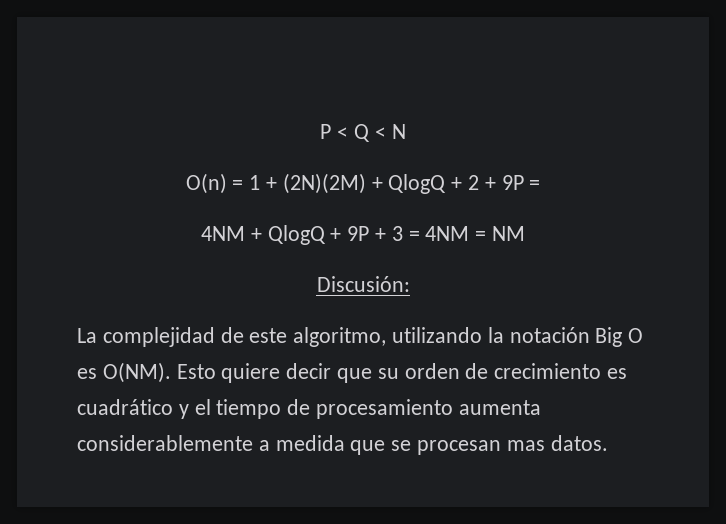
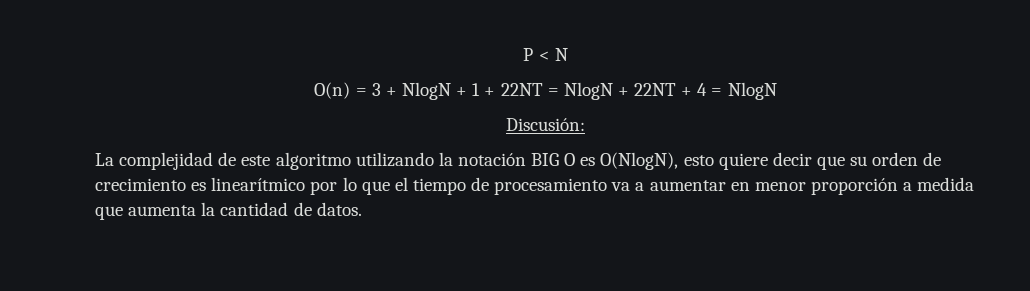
- P < Q < N
+ P < N
- O(n) = 1 + (2N)(2M) + QlogQ + 2 + 9P =
- 4NM + QlogQ + 9P + 3 = 4NM = NM
+ O(n) = 3 + NlogN + 1 + 22NT = NlogN + 22NT + 4 = NlogN
- La complejidad de este algoritmo, utilizando la notación Big O es O(NM). Esto quiere decir que su orden de crecimiento es cuadrático y el tiempo de procesamiento aumenta considerablemente a medida que se procesan mas datos.
+ La complejidad de este algoritmo utilizando la notación BIG O es O(NlogN), esto quiere decir que su orden de crecimiento es linearítmico por lo que el tiempo de procesamiento va a aumentar en menor proporción a medida que aumenta la cantidad de datos.

